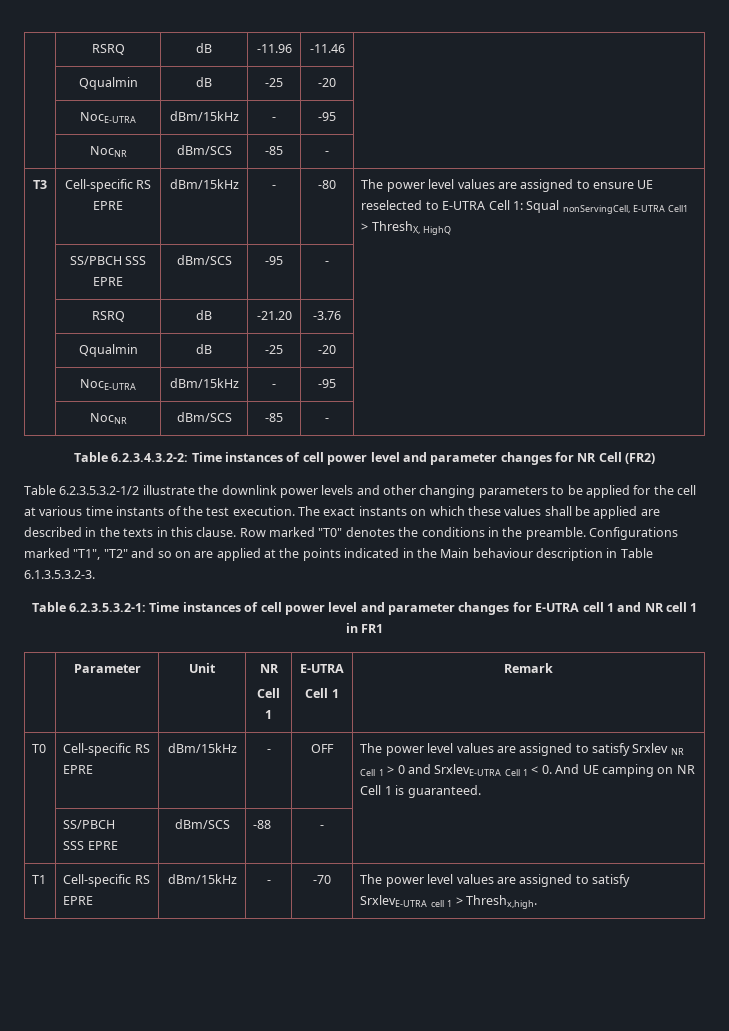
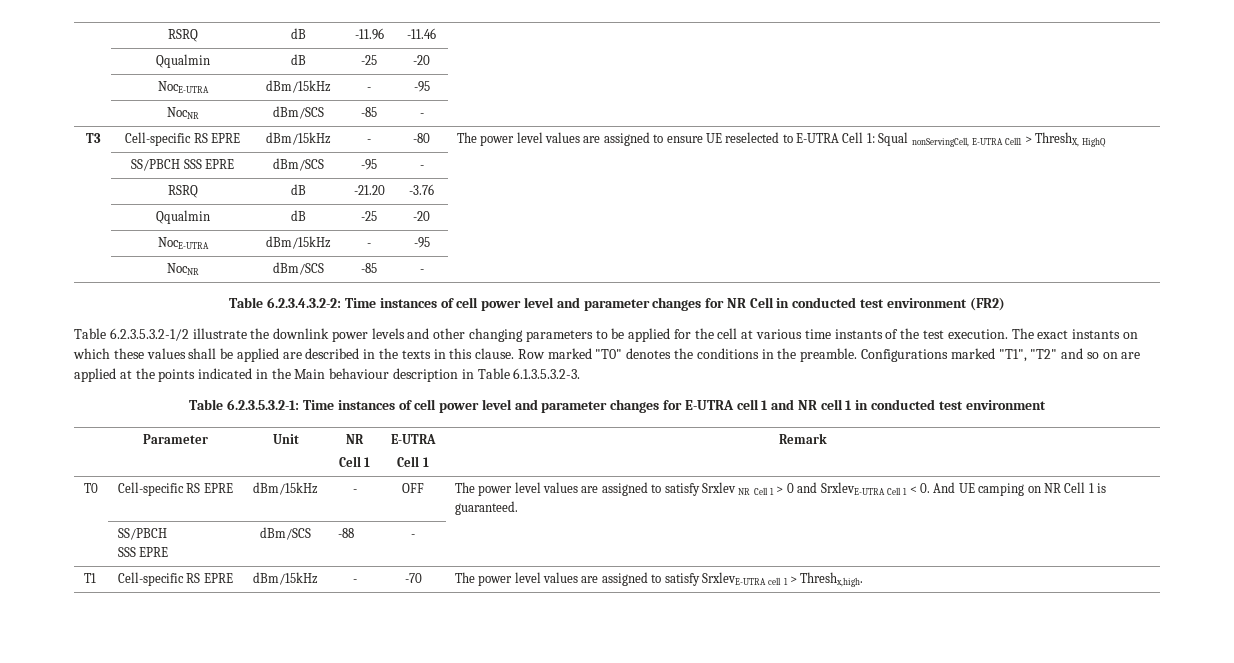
- Table 6.2.3.4.3.2-2: Time instances of cell power level and parameter changes for NR Cell (FR2)
+ Table 6.2.3.4.3.2-2: Time instances of cell power level and parameter changes for NR Cell in conducted test environment (FR2)
- Table 6.2.3.5.3.2-1: Time instances of cell power level and parameter changes for E-UTRA cell 1 and NR cell 1 in FR1
+ Table 6.2.3.5.3.2-1: Time instances of cell power level and parameter changes for E-UTRA cell 1 and NR cell 1 in conducted test environment

